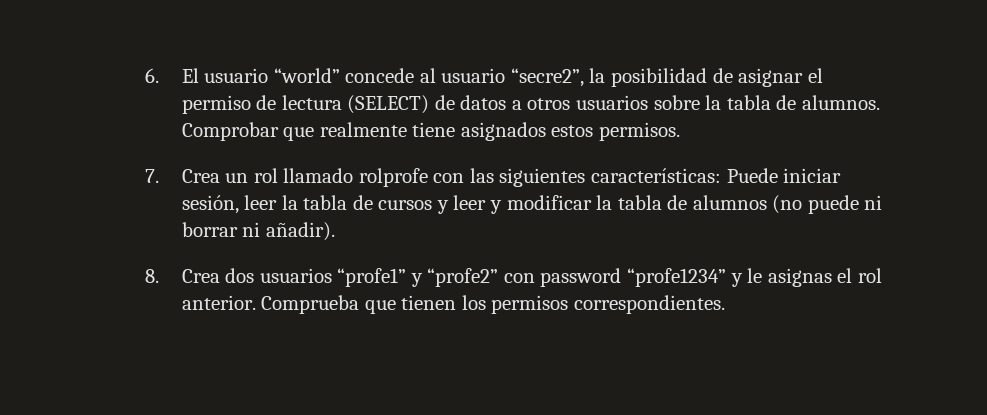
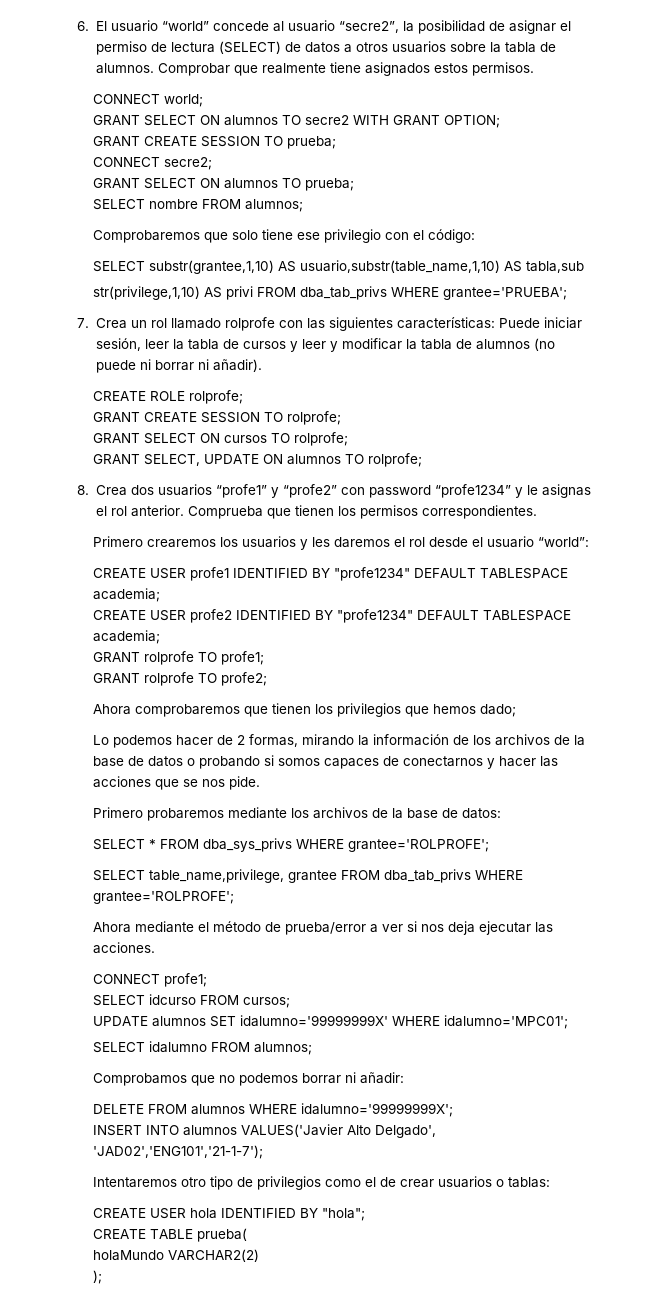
+ CONNECT world;
+ GRANT SELECT ON alumnos TO secre2 WITH GRANT OPTION;
+ GRANT CREATE SESSION TO prueba;
+ CONNECT secre2;
+ GRANT SELECT ON alumnos TO prueba;
+ SELECT nombre FROM alumnos;
+ Comprobaremos que solo tiene ese privilegio con el código:
+ SELECT substr(grantee,1,10) AS usuario,substr(table_name,1,10) AS tabla,sub
+ str(privilege,1,10) AS privi FROM dba_tab_privs WHERE grantee='PRUEBA';
+ CREATE ROLE rolprofe;
+ GRANT CREATE SESSION TO rolprofe;
+ GRANT SELECT ON cursos TO rolprofe;
+ GRANT SELECT, UPDATE ON alumnos TO rolprofe;
+ Primero crearemos los usuarios y les daremos el rol desde el usuario “world”:
+ CREATE USER profe1 IDENTIFIED BY "profe1234" DEFAULT TABLESPACE academia;
+ CREATE USER profe2 IDENTIFIED BY "profe1234" DEFAULT TABLESPACE academia;
+ GRANT rolprofe TO profe1;
+ GRANT rolprofe TO profe2;
+ Ahora comprobaremos que tienen los privilegios que hemos dado;
+ Lo podemos hacer de 2 formas, mirando la información de los archivos de la base de datos o probando si somos capaces de conectarnos y hacer las acciones que se nos pide.
+ Primero probaremos mediante los archivos de la base de datos:
+ SELECT * FROM dba_sys_privs WHERE grantee='ROLPROFE';
+ SELECT table_name,privilege, grantee FROM dba_tab_privs WHERE grantee='ROLPROFE';
+ Ahora mediante el método de prueba/error a ver si nos deja ejecutar las acciones.
+ CONNECT profe1;
+ SELECT idcurso FROM cursos;
+ UPDATE alumnos SET idalumno='99999999X' WHERE idalumno='MPC01';
+ SELECT idalumno FROM alumnos;
+ Comprobamos que no podemos borrar ni añadir:
+ DELETE FROM alumnos WHERE idalumno='99999999X';
+ INSERT INTO alumnos VALUES('Javier Alto Delgado', 'JAD02','ENG101','21-1-7');
+ Intentaremos otro tipo de privilegios como el de crear usuarios o tablas:
+ CREATE USER hola IDENTIFIED BY "hola";
+ CREATE TABLE prueba(
+ holaMundo VARCHAR2(2)
+ );

